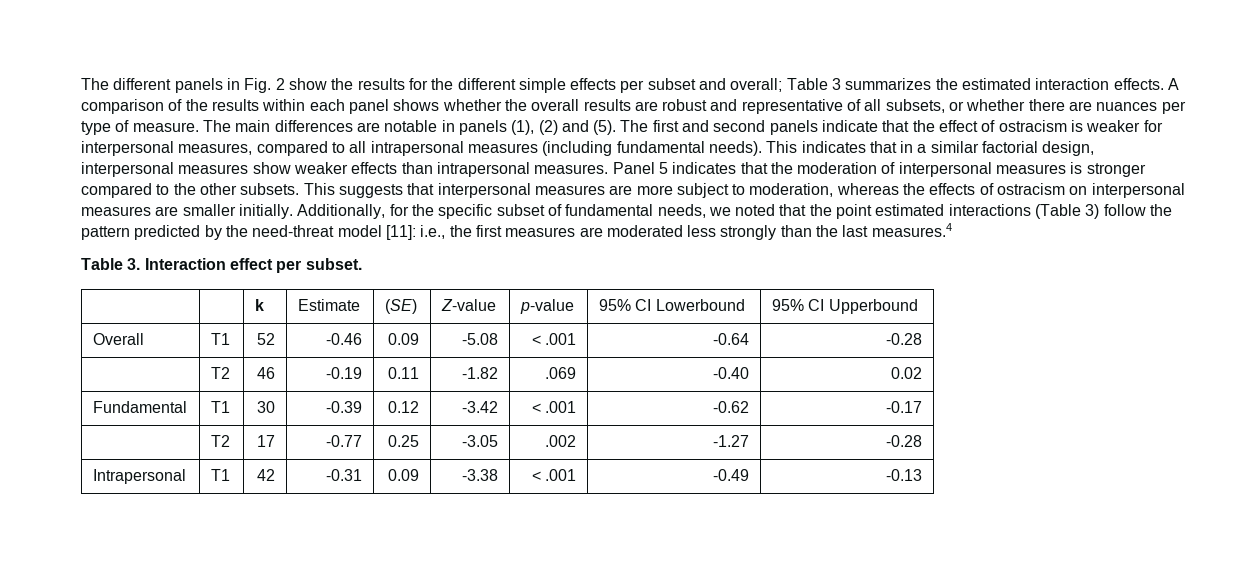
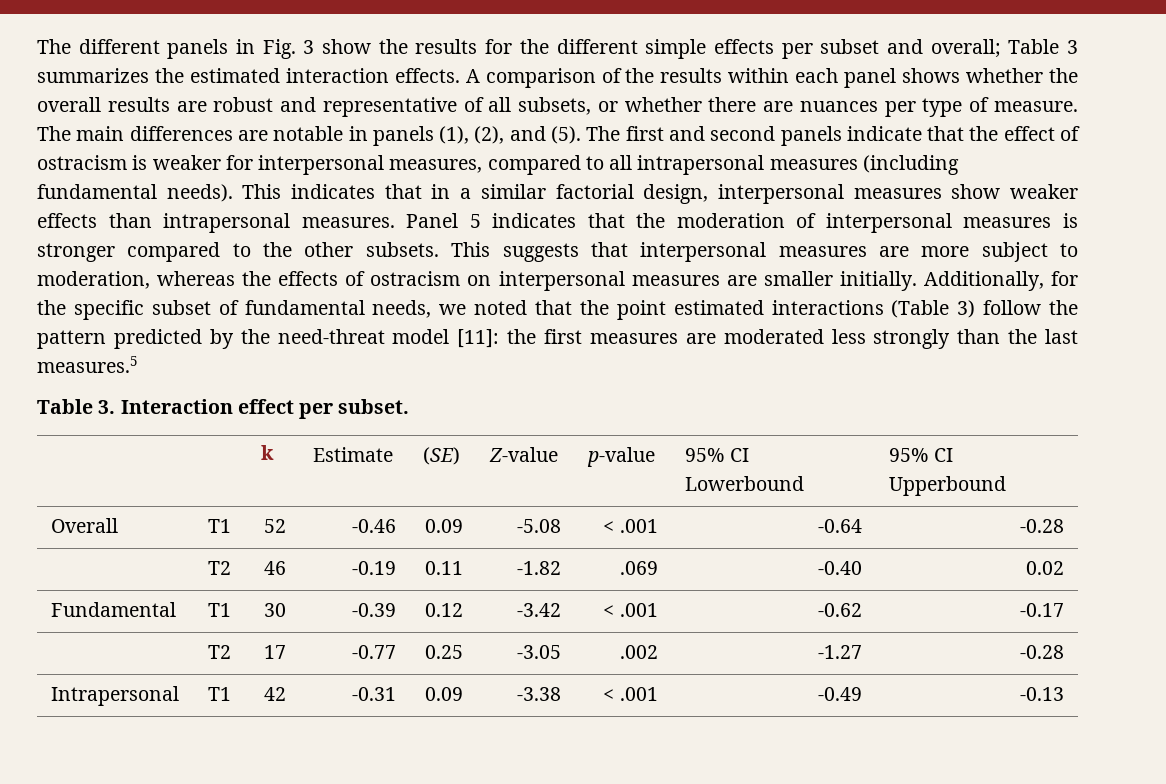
- The different panels in Fig. 2 show the results for the different simple effects per subset and overall; Table 3 summarizes the estimated interaction effects.
+ The different panels in Fig. 3 show the results for the different simple effects per subset and overall; Table 3 summarizes the estimated interaction effects.
- The main differences are notable in panels (1), (2) and (5).
+ The main differences are notable in panels (1), (2), and (5).
- Additionally, for the specific subset of fundamental needs, we noted that the point estimated interactions (Table 3) follow the pattern predicted by the need-threat model [11]: i.e., the first measures are moderated less strongly than the last measures.4
+ Additionally, for the specific subset of fundamental needs, we noted that the point estimated interactions (Table 3) follow the pattern predicted by the need-threat model [11]: the first measures are moderated less strongly than the last measures.5

